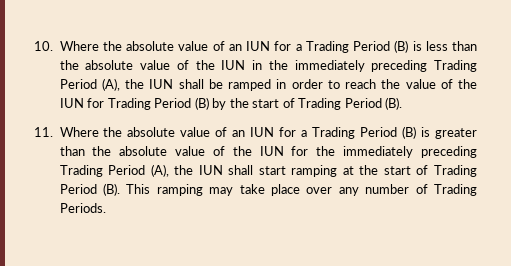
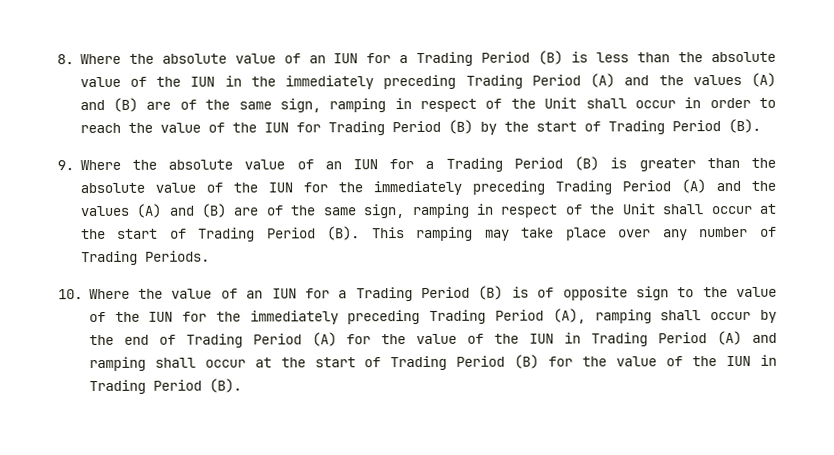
- 10. Where the absolute value of an IUN for a Trading Period (B) is less than the absolute value of the IUN in the immediately preceding Trading Period (A), the IUN shall be ramped in order to reach the value of the IUN for Trading Period (B) by the start of Trading Period (B).
+ 8. Where the absolute value of an IUN for a Trading Period (B) is less than the absolute value of the IUN in the immediately preceding Trading Period (A) and the values (A) and (B) are of the same sign, ramping in respect of the Unit shall occur in order to reach the value of the IUN for Trading Period (B) by the start of Trading Period (B).
- 11. Where the absolute value of an IUN for a Trading Period (B) is greater than the absolute value of the IUN for the immediately preceding Trading Period (A), the IUN shall start ramping at the start of Trading Period (B). This ramping may take place over any number of Trading Periods.
+ 9. Where the absolute value of an IUN for a Trading Period (B) is greater than the absolute value of the IUN for the immediately preceding Trading Period (A) and the values (A) and (B) are of the same sign, ramping in respect of the Unit shall occur at the start of Trading Period (B). This ramping may take place over any number of Trading Periods.
+ 10. Where the value of an IUN for a Trading Period (B) is of opposite sign to the value of the IUN for the immediately preceding Trading Period (A), ramping shall occur by the end of Trading Period (A) for the value of the IUN in Trading Period (A) and ramping shall occur at the start of Trading Period (B) for the value of the IUN in Trading Period (B).

